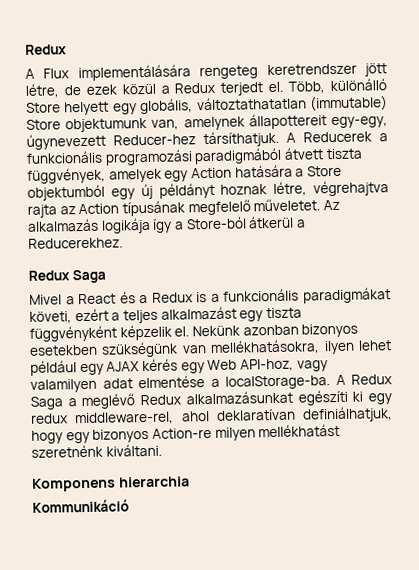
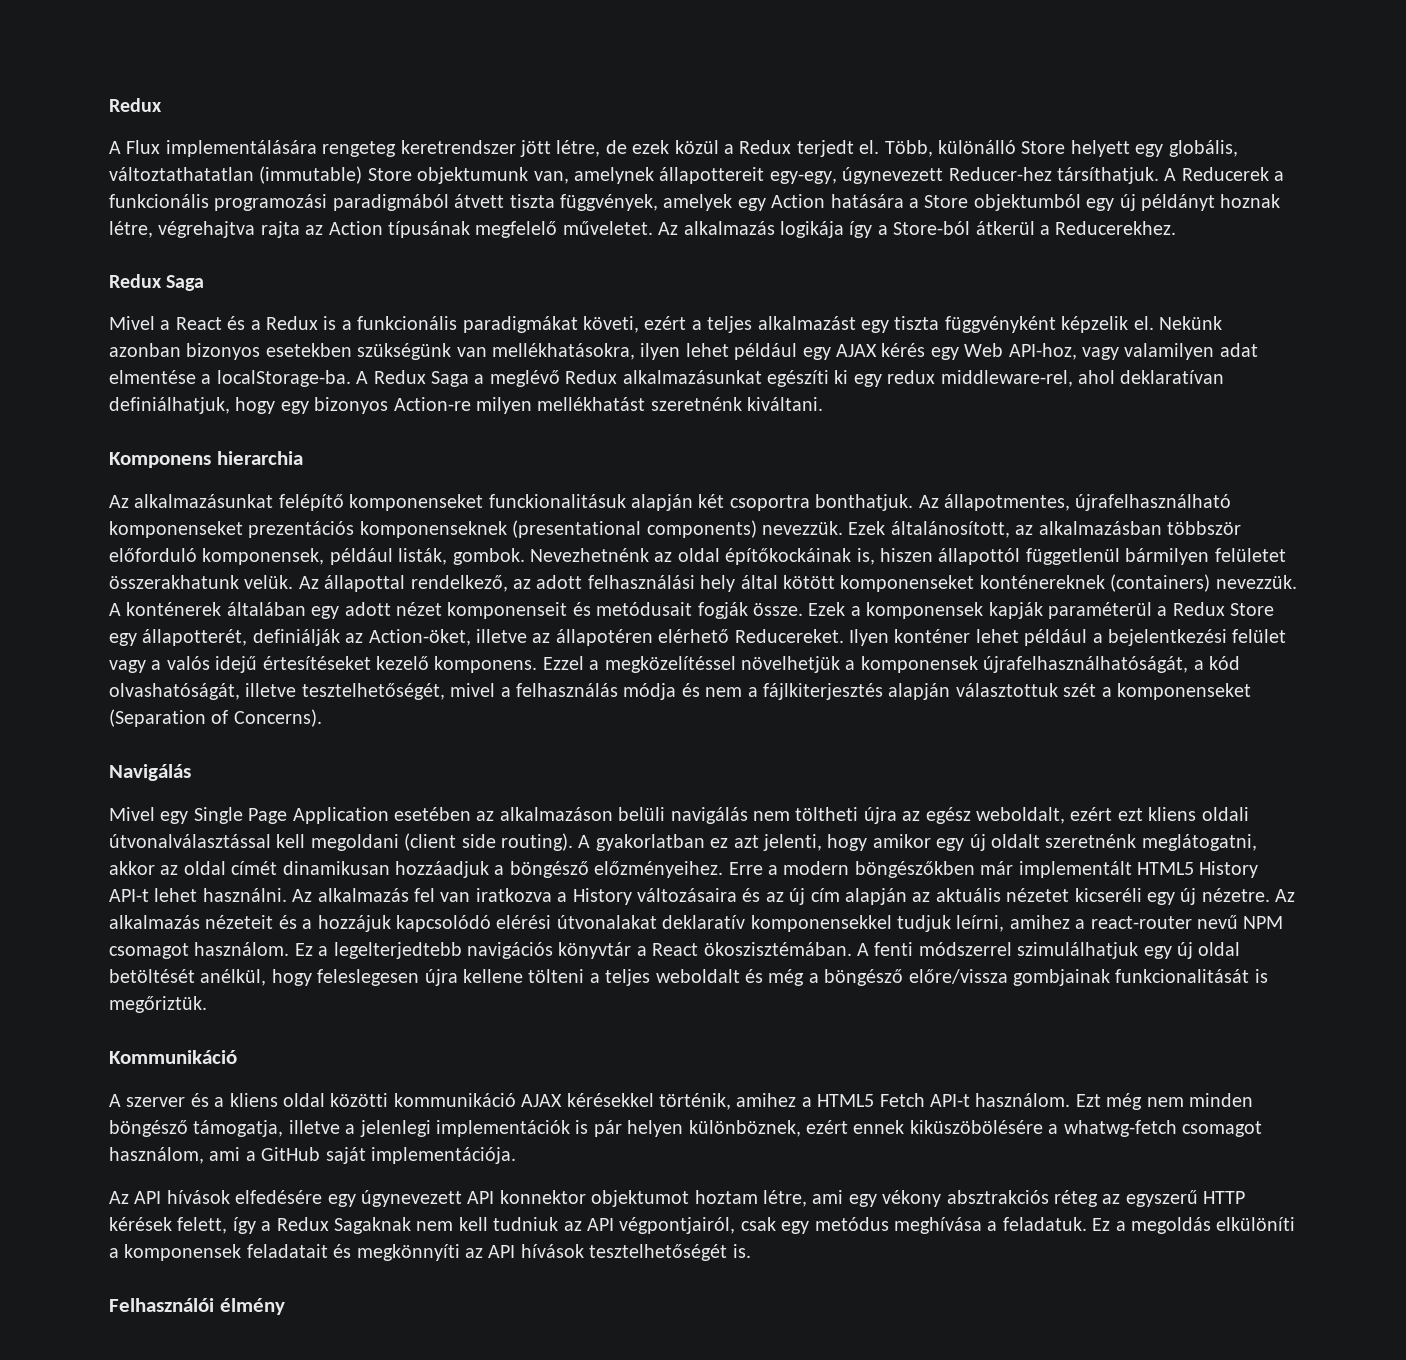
+ Az alkalmazásunkat felépítő komponenseket funckionalitásuk alapján két csoportra bonthatjuk. Az állapotmentes, újrafelhasználható komponenseket prezentációs komponenseknek (presentational components) nevezzük. Ezek általánosított, az alkalmazásban többször előforduló komponensek, például listák, gombok. Nevezhetnénk az oldal építőkockáinak is, hiszen állapottól függetlenül bármilyen felületet összerakhatunk velük. Az állapottal rendelkező, az adott felhasználási hely által kötött komponenseket konténereknek (containers) nevezzük. A konténerek általában egy adott nézet komponenseit és metódusait fogják össze. Ezek a komponensek kapják paraméterül a Redux Store egy állapotterét, definiálják az Action-öket, illetve az állapotéren elérhető Reducereket. Ilyen konténer lehet például a bejelentkezési felület vagy a valós idejű értesítéseket kezelő komponens. Ezzel a megközelítéssel növelhetjük a komponensek újrafelhasználhatóságát, a kód olvashatóságát, illetve tesztelhetőségét, mivel a felhasználás módja és nem a fájlkiterjesztés alapján választottuk szét a komponenseket (Separation of Concerns).
+ Navigálás
+ Mivel egy Single Page Application esetében az alkalmazáson belüli navigálás nem töltheti újra az egész weboldalt, ezért ezt kliens oldali útvonalválasztással kell megoldani (client side routing). A gyakorlatban ez azt jelenti, hogy amikor egy új oldalt szeretnénk meglátogatni, akkor az oldal címét dinamikusan hozzáadjuk a böngésző előzményeihez. Erre a modern böngészőkben már implementált HTML5 History API-t lehet használni. Az alkalmazás fel van iratkozva a History változásaira és az új cím alapján az aktuális nézetet kicseréli egy új nézetre. Az alkalmazás nézeteit és a hozzájuk kapcsolódó elérési útvonalakat deklaratív komponensekkel tudjuk leírni, amihez a react-router nevű NPM csomagot használom. Ez a legelterjedtebb navigációs könyvtár a React ökoszisztémában. A fenti módszerrel szimulálhatjuk egy új oldal betöltését anélkül, hogy feleslegesen újra kellene tölteni a teljes weboldalt és még a böngésző előre/vissza gombjainak funkcionalitását is megőriztük.
  Kommunikáció
+ A szerver és a kliens oldal közötti kommunikáció AJAX kérésekkel történik, amihez a HTML5 Fetch API-t használom. Ezt még nem minden böngésző támogatja, illetve a jelenlegi implementációk is pár helyen különböznek, ezért ennek kiküszöbölésére a whatwg-fetch csomagot használom, ami a GitHub saját implementációja.
+ Az API hívások elfedésére egy úgynevezett API konnektor objektumot hoztam létre, ami egy vékony absztrakciós réteg az egyszerű HTTP kérések felett, így a Redux Sagaknak nem kell tudniuk az API végpontjairól, csak egy metódus meghívása a feladatuk. Ez a megoldás elkülöníti a komponensek feladatait és megkönnyíti az API hívások tesztelhetőségét is.
+ Felhasználói élmény

